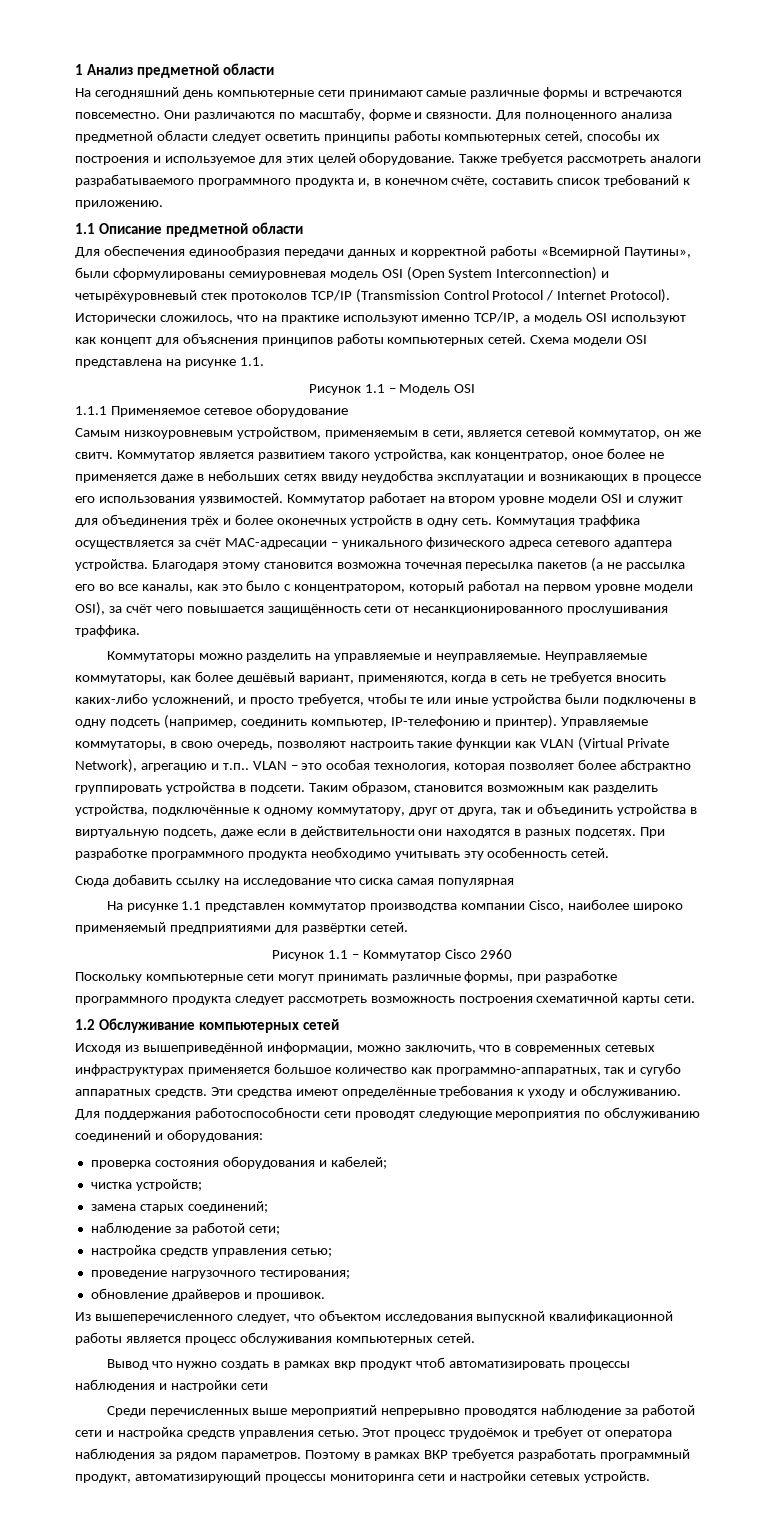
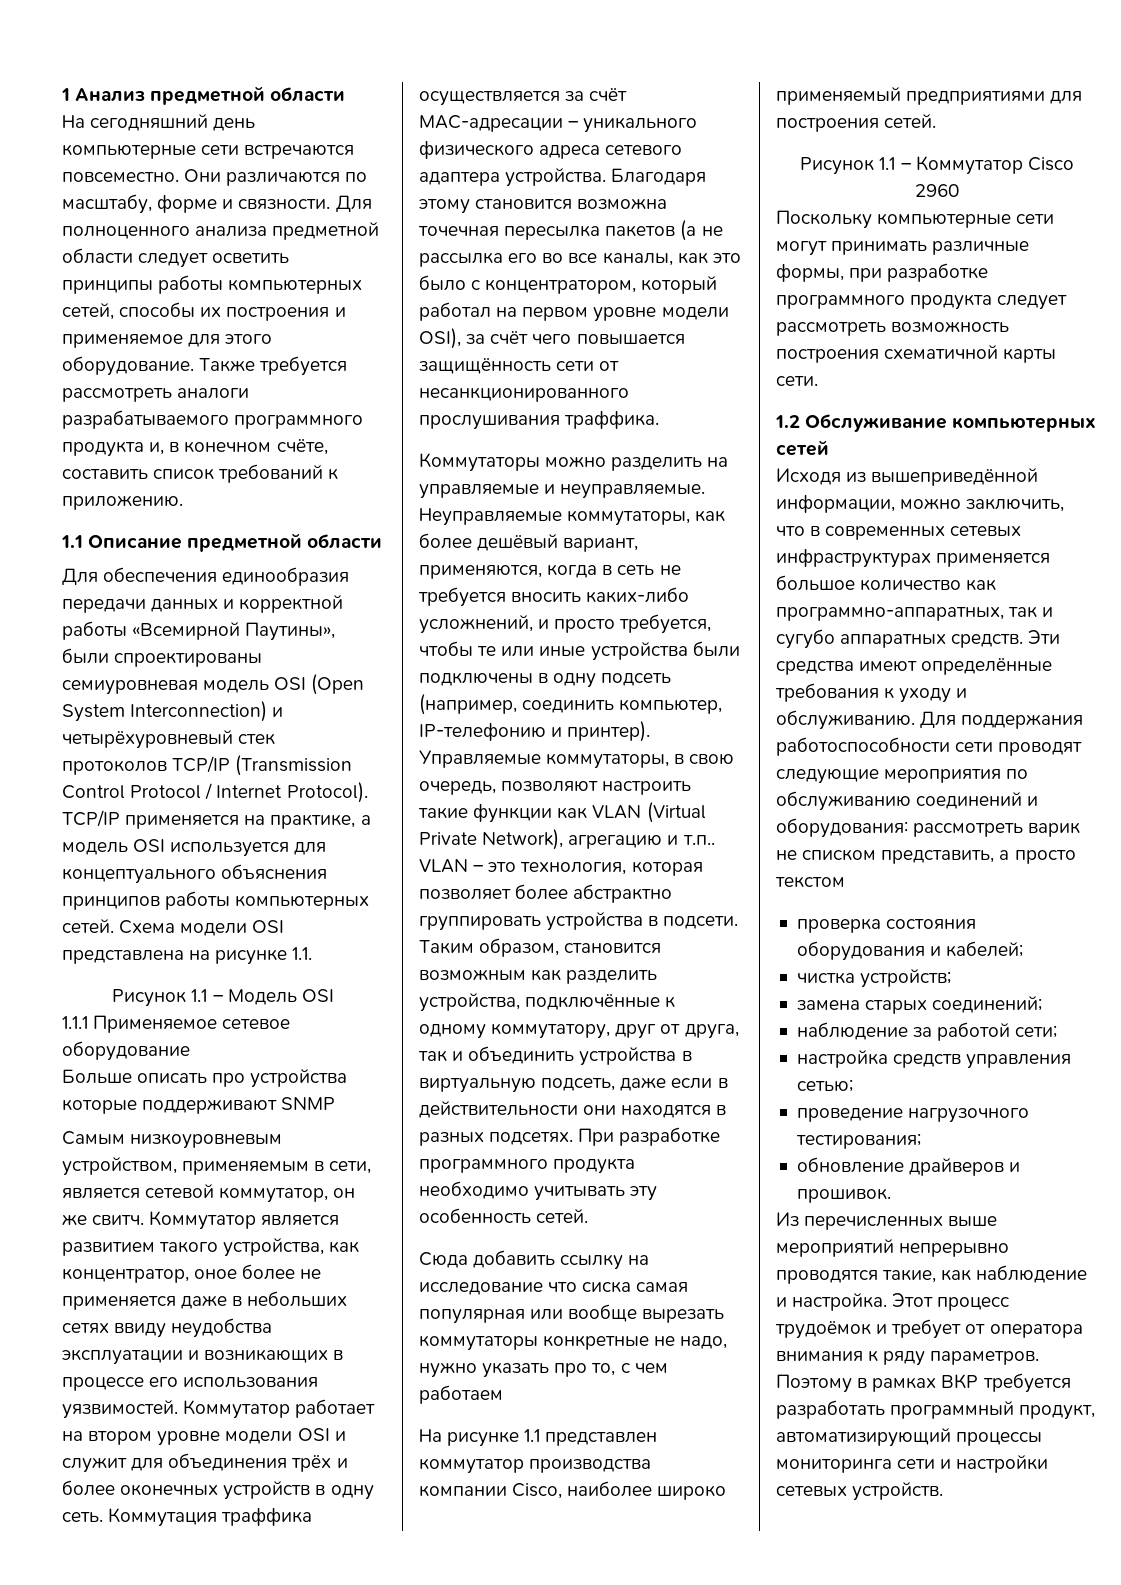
- На сегодняшний день компьютерные сети принимают самые различные формы и встречаются повсеместно.
+ На сегодняшний день компьютерные сети встречаются повсеместно.
- Для полноценного анализа предметной области следует осветить принципы работы компьютерных сетей, способы их построения и используемое для этих целей оборудование.
+ Для полноценного анализа предметной области следует осветить принципы работы компьютерных сетей, способы их построения и применяемое для этого оборудование.
- Для обеспечения единообразия передачи данных и корректной работы «Всемирной Паутины», были сформулированы семиуровневая модель OSI (Open System Interconnection) и четырёхуровневый стек протоколов TCP/IP (Transmission Control Protocol / Internet Protocol).
+ Для обеспечения единообразия передачи данных и корректной работы «Всемирной Паутины», были спроектированы семиуровневая модель OSI (Open System Interconnection) и четырёхуровневый стек протоколов TCP/IP (Transmission Control Protocol / Internet Protocol).
- Исторически сложилось, что на практике используют именно TCP/IP, а модель OSI используют как концепт для объяснения принципов работы компьютерных сетей.
+ TCP/IP применяется на практике, а модель OSI используется для концептуального объяснения принципов работы компьютерных сетей.
+ Больше описать про устройства которые поддерживают SNMP
- VLAN – это особая технология, которая позволяет более абстрактно группировать устройства в подсети.
+ VLAN – это технология, которая позволяет более абстрактно группировать устройства в подсети.
- Сюда добавить ссылку на исследование что сиска самая популярная
+ Сюда добавить ссылку на исследование что сиска самая популярная или вообще вырезать коммутаторы конкретные не надо, нужно указать про то, с чем работаем
- На рисунке 1.1 представлен коммутатор производства компании Cisco, наиболее широко применяемый предприятиями для развёртки сетей.
+ На рисунке 1.1 представлен коммутатор производства компании Cisco, наиболее широко применяемый предприятиями для построения сетей.
- Для поддержания работоспособности сети проводят следующие мероприятия по обслуживанию соединений и оборудования:
+ Для поддержания работоспособности сети проводят следующие мероприятия по обслуживанию соединений и оборудования: рассмотреть варик не списком представить, а просто текстом
- Из вышеперечисленного следует, что объектом исследования выпускной квалификационной работы является процесс обслуживания компьютерных сетей.
- Вывод что нужно создать в рамках вкр продукт чтоб автоматизировать процессы наблюдения и настройки сети
- Среди перечисленных выше мероприятий непрерывно проводятся наблюдение за работой сети и настройка средств управления сетью.
+ Из перечисленных выше мероприятий непрерывно проводятся такие, как наблюдение и настройка.
- Этот процесс трудоёмок и требует от оператора наблюдения за рядом параметров.
+ Этот процесс трудоёмок и требует от оператора внимания к ряду параметров.

